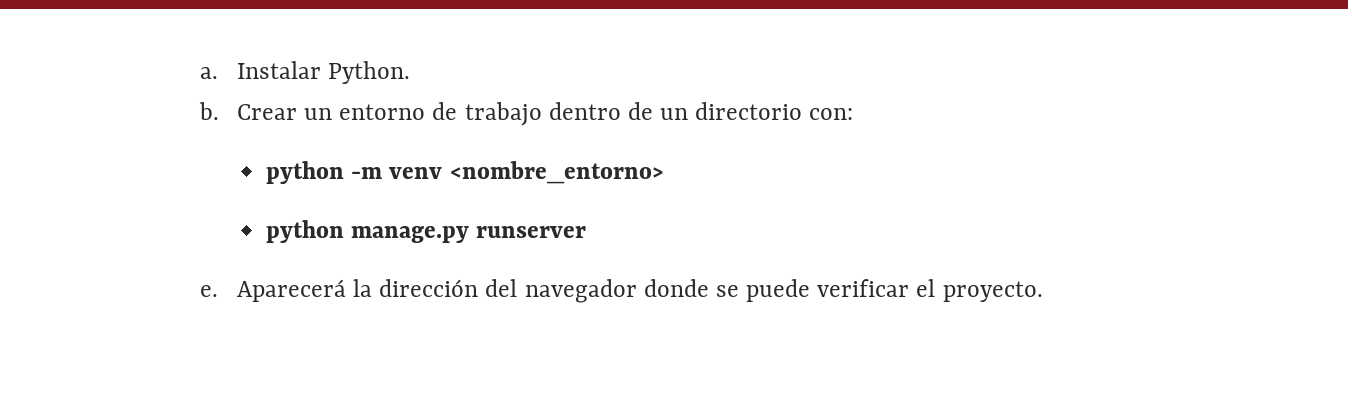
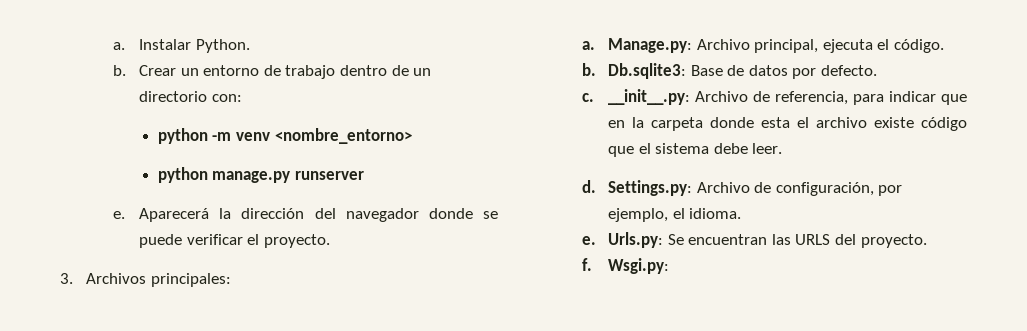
+ 3. Archivos principales:
+ a. Manage.py: Archivo principal, ejecuta el código.
+ b. Db.sqlite3: Base de datos por defecto.
+ c. __init__.py: Archivo de referencia, para indicar que en la carpeta donde esta el archivo existe código que el sistema debe leer.
+ d. Settings.py: Archivo de configuración, por ejemplo, el idioma.
+ e. Urls.py: Se encuentran las URLS del proyecto.
+ f. Wsgi.py:

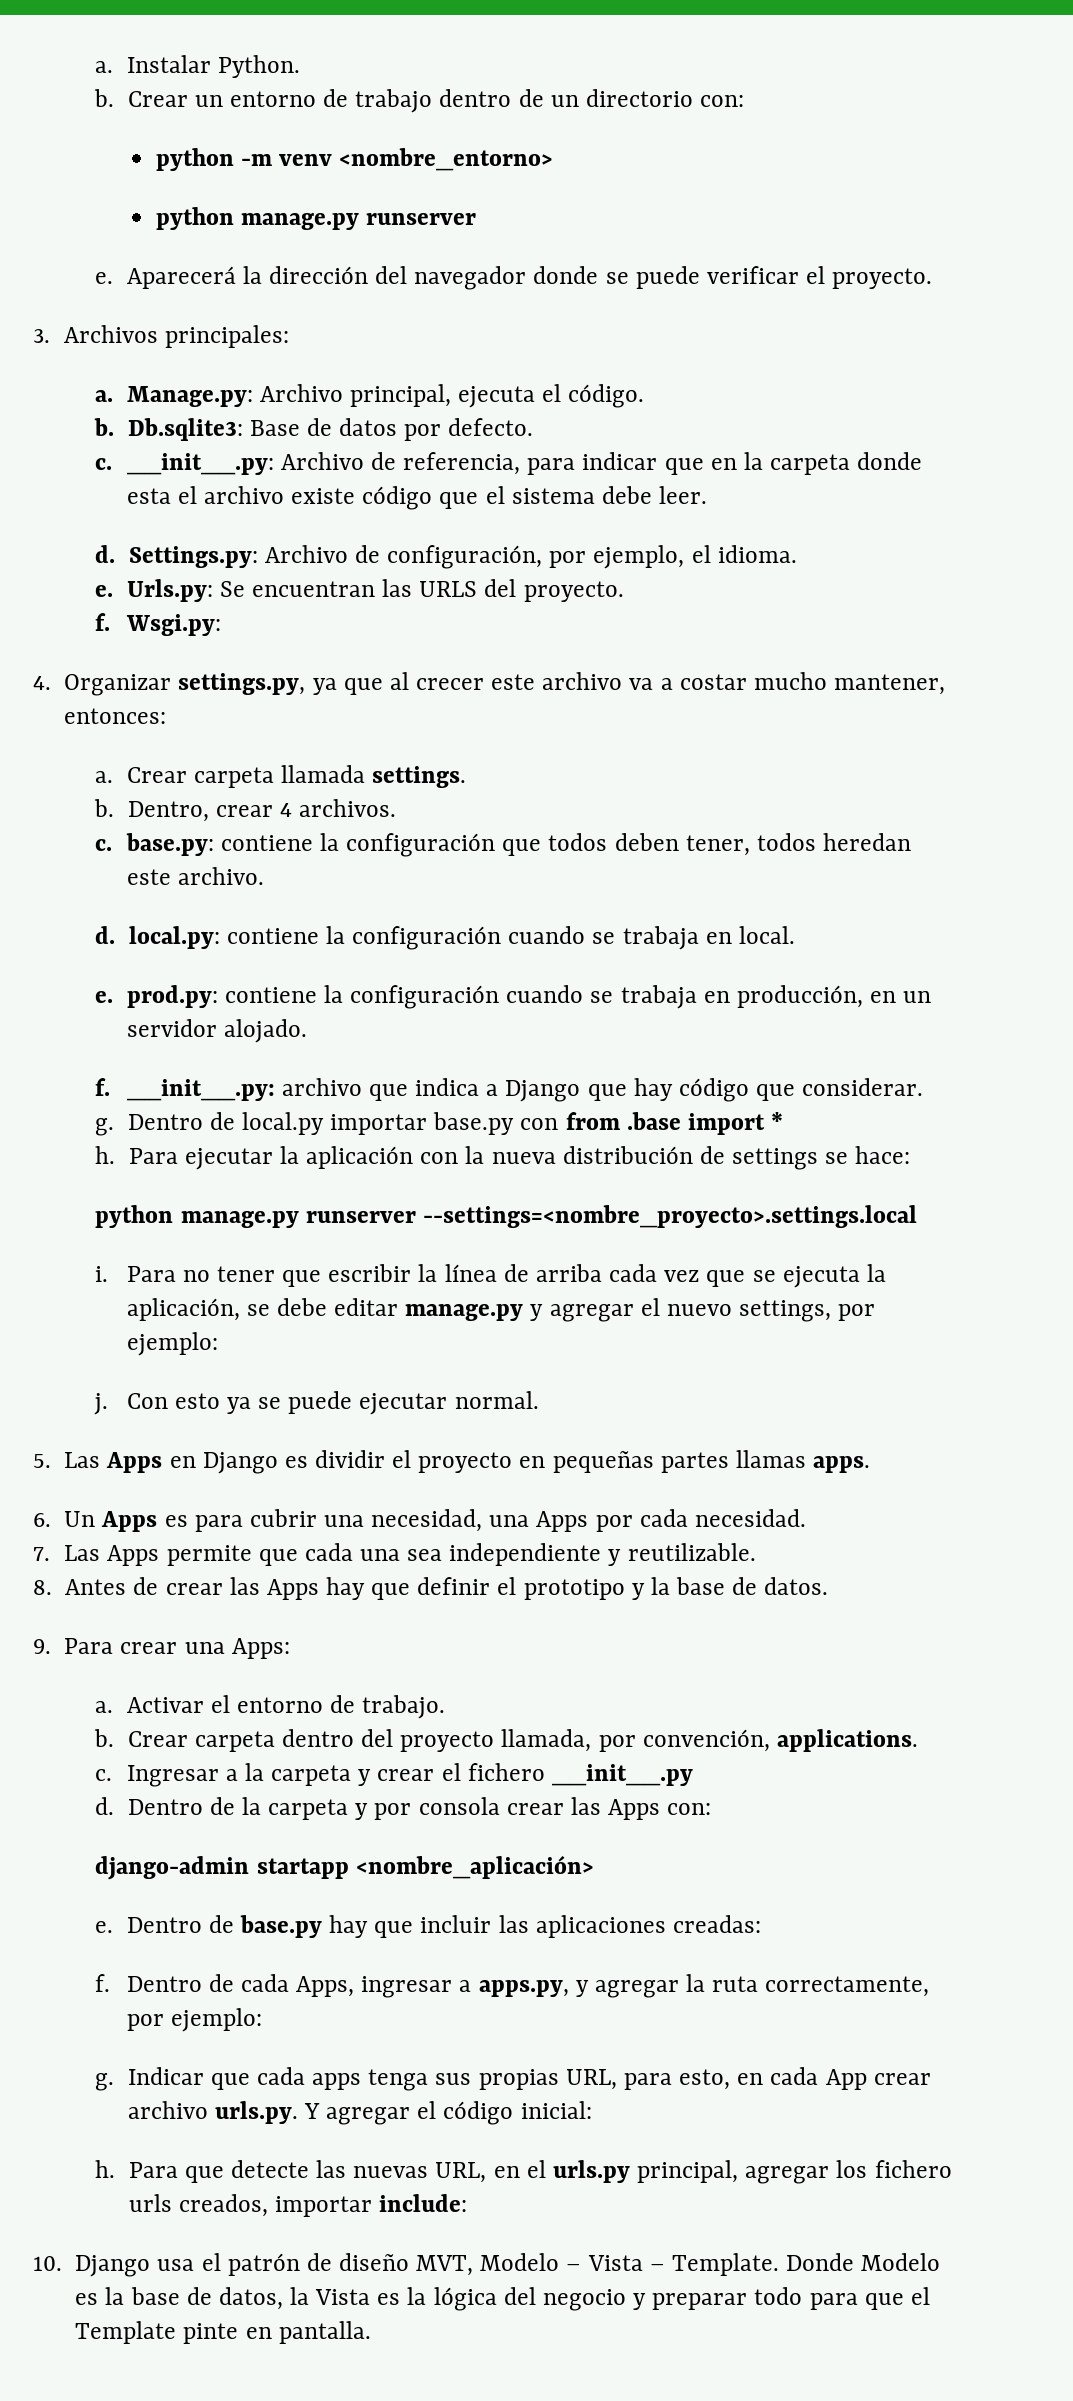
+ 4. Organizar settings.py, ya que al crecer este archivo va a costar mucho mantener, entonces:
+ a. Crear carpeta llamada settings.
+ b. Dentro, crear 4 archivos.
+ c. base.py: contiene la configuración que todos deben tener, todos heredan este archivo.
+ d. local.py: contiene la configuración cuando se trabaja en local.
+ e. prod.py: contiene la configuración cuando se trabaja en producción, en un servidor alojado.
+ f. __init__.py: archivo que indica a Django que hay código que considerar.
+ g. Dentro de local.py importar base.py con from .base import *
+ h. Para ejecutar la aplicación con la nueva distribución de settings se hace:
+ python manage.py runserver --settings=<nombre_proyecto>.settings.local
+ i. Para no tener que escribir la línea de arriba cada vez que se ejecuta la aplicación, se debe editar manage.py y agregar el nuevo settings, por ejemplo:
+ j. Con esto ya se puede ejecutar normal.
+ 5. Las Apps en Django es dividir el proyecto en pequeñas partes llamas apps.
+ 6. Un Apps es para cubrir una necesidad, una Apps por cada necesidad.
+ 7. Las Apps permite que cada una sea independiente y reutilizable.
+ 8. Antes de crear las Apps hay que definir el prototipo y la base de datos.
+ 9. Para crear una Apps:
+ a. Activar el entorno de trabajo.
+ b. Crear carpeta dentro del proyecto llamada, por convención, applications.
+ c. Ingresar a la carpeta y crear el fichero __init__.py
+ d. Dentro de la carpeta y por consola crear las Apps con:
+ django-admin startapp <nombre_aplicación>
+ e. Dentro de base.py hay que incluir las aplicaciones creadas:
+ f. Dentro de cada Apps, ingresar a apps.py, y agregar la ruta correctamente, por ejemplo:
+ g. Indicar que cada apps tenga sus propias URL, para esto, en cada App crear archivo urls.py. Y agregar el código inicial:
+ h. Para que detecte las nuevas URL, en el urls.py principal, agregar los fichero urls creados, importar include:
+ 10. Django usa el patrón de diseño MVT, Modelo – Vista – Template. Donde Modelo es la base de datos, la Vista es la lógica del negocio y preparar todo para que el Template pinte en pantalla.

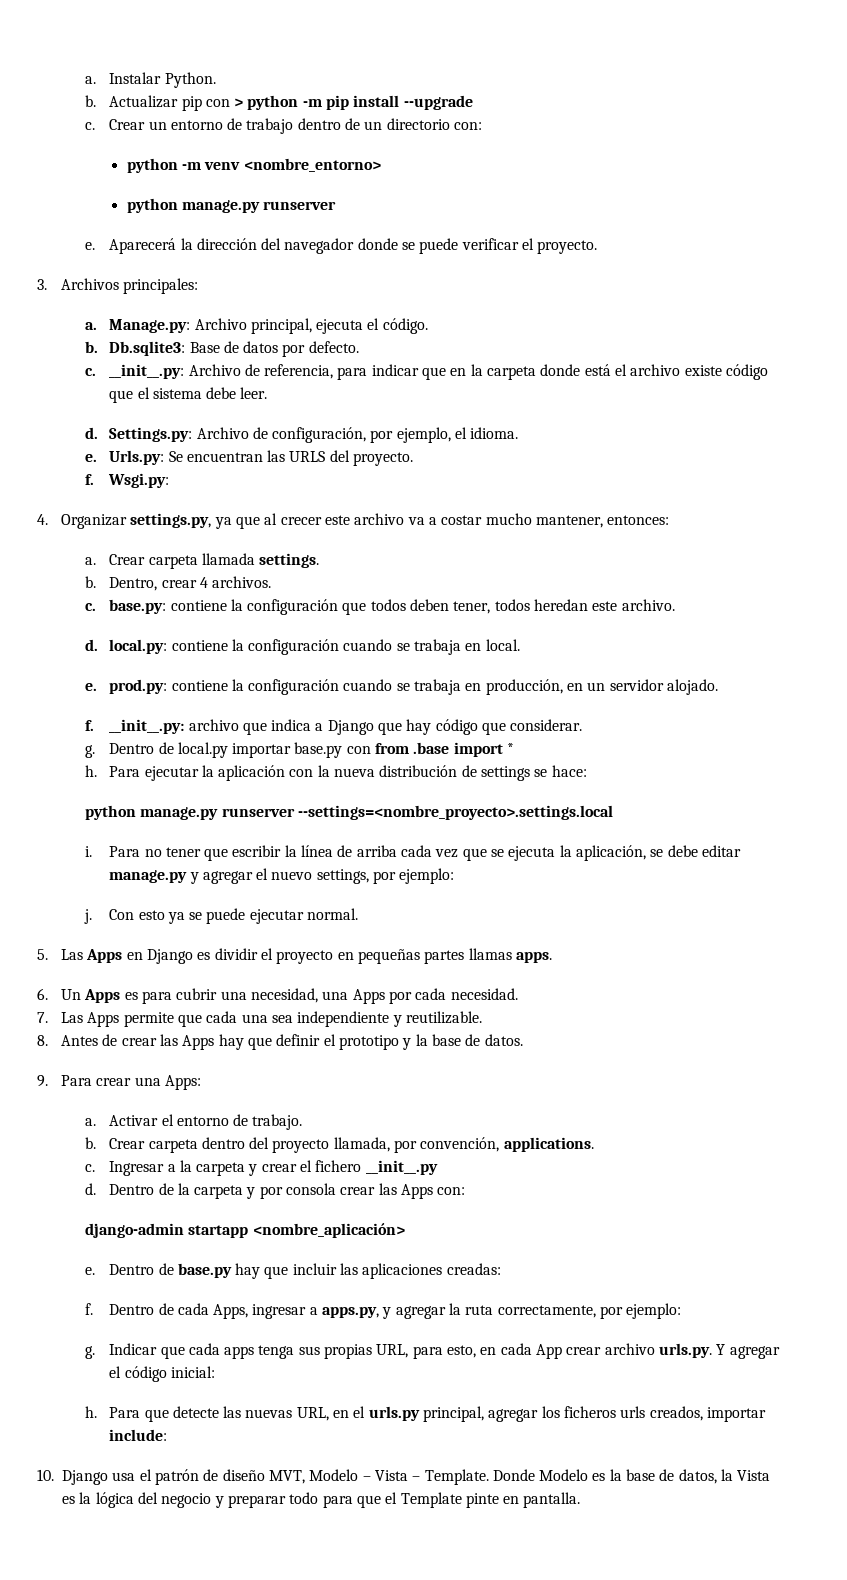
+ Actualizar pip con > python -m pip install --upgrade
+ c.
- __init__.py: Archivo de referencia, para indicar que en la carpeta donde esta el archivo existe código que el sistema debe leer.
+ __init__.py: Archivo de referencia, para indicar que en la carpeta donde está el archivo existe código que el sistema debe leer.
- Para que detecte las nuevas URL, en el urls.py principal, agregar los fichero urls creados, importar include:
+ Para que detecte las nuevas URL, en el urls.py principal, agregar los ficheros urls creados, importar include:

